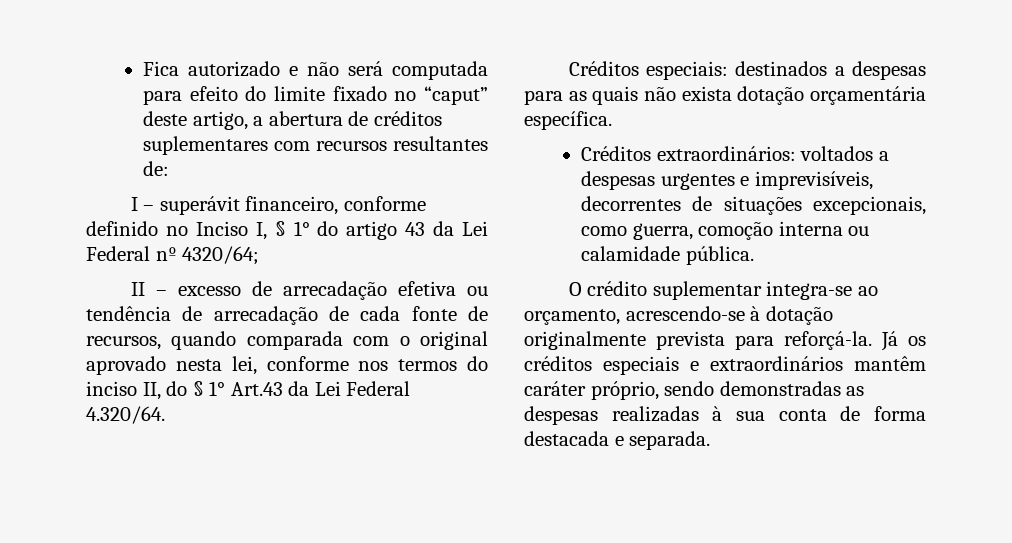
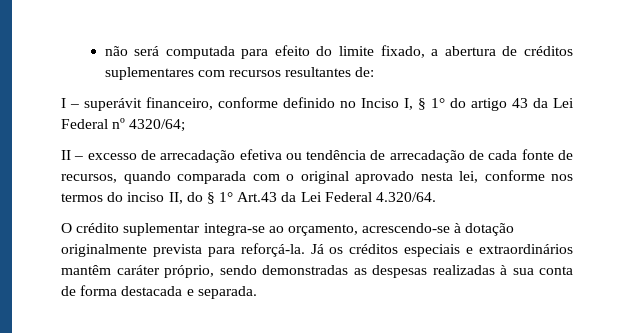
- Fica autorizado e não será computada para efeito do limite fixado no “caput” deste artigo, a abertura de créditos suplementares com recursos resultantes de:
+ não será computada para efeito do limite fixado, a abertura de créditos suplementares com recursos resultantes de:
- Créditos especiais: destinados a despesas para as quais não exista dotação orçamentária específica.
- Créditos extraordinários: voltados a despesas urgentes e imprevisíveis, decorrentes de situações excepcionais, como guerra, comoção interna ou calamidade pública.

